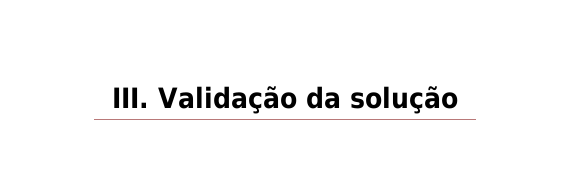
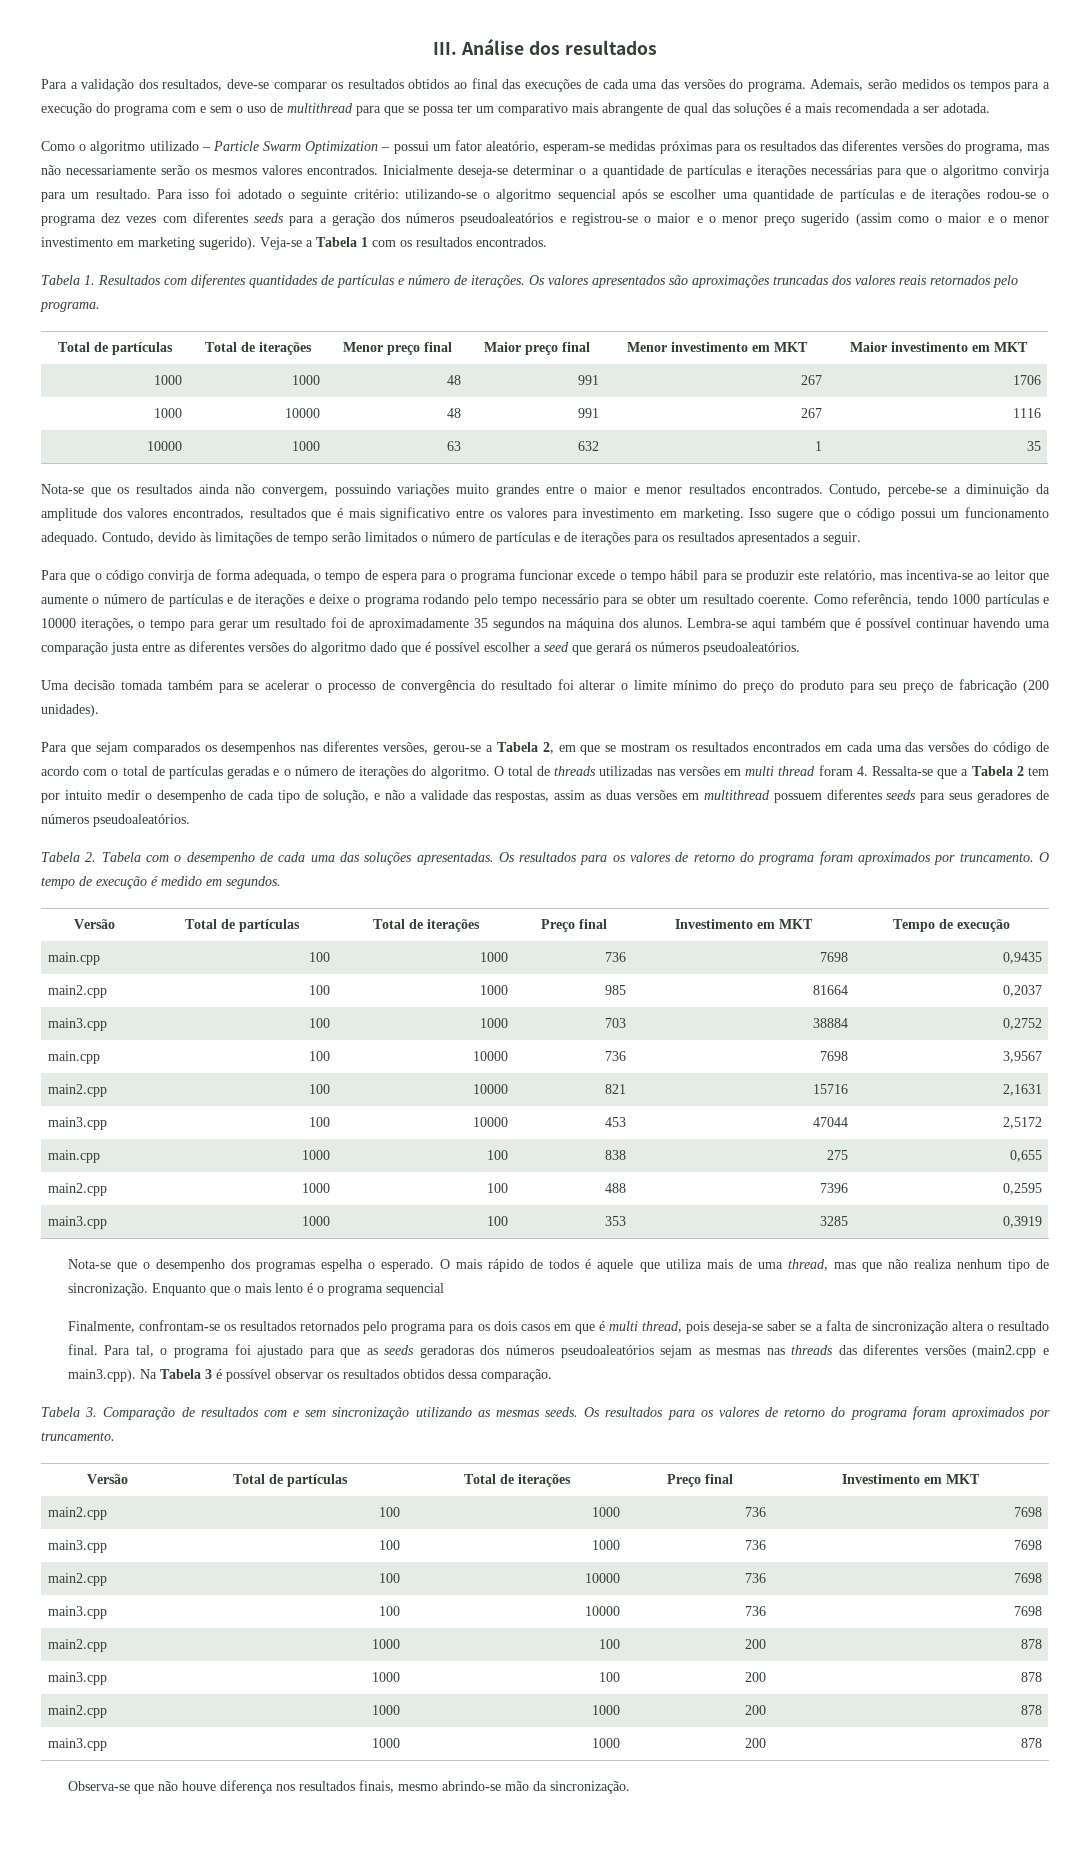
- III. Validação da solução
+ III. Análise dos resultados
+ Para a validação dos resultados, deve-se comparar os resultados obtidos ao final das execuções de cada uma das versões do programa. Ademais, serão medidos os tempos para a execução do programa com e sem o uso de multithread para que se possa ter um comparativo mais abrangente de qual das soluções é a mais recomendada a ser adotada.
+ Como o algoritmo utilizado – Particle Swarm Optimization – possui um fator aleatório, esperam-se medidas próximas para os resultados das diferentes versões do programa, mas não necessariamente serão os mesmos valores encontrados. Inicialmente deseja-se determinar o a quantidade de partículas e iterações necessárias para que o algoritmo convirja para um resultado. Para isso foi adotado o seguinte critério: utilizando-se o algoritmo sequencial após se escolher uma quantidade de partículas e de iterações rodou-se o programa dez vezes com diferentes seeds para a geração dos números pseudoaleatórios e registrou-se o maior e o menor preço sugerido (assim como o maior e o menor investimento em marketing sugerido). Veja-se a Tabela 1 com os resultados encontrados.
+ Tabela 1. Resultados com diferentes quantidades de partículas e número de iterações. Os valores apresentados são aproximações truncadas dos valores reais retornados pelo programa.
+ Total de partículas | Total de iterações | Menor preço final | Maior preço final | Menor investimento em MKT | Maior investimento em MKT
+ 1000 | 1000 | 48 | 991 | 267 | 1706
+ 1000 | 10000 | 48 | 991 | 267 | 1116
+ 10000 | 1000 | 63 | 632 | 1 | 35
+ Nota-se que os resultados ainda não convergem, possuindo variações muito grandes entre o maior e menor resultados encontrados. Contudo, percebe-se a diminuição da amplitude dos valores encontrados, resultados que é mais significativo entre os valores para investimento em marketing. Isso sugere que o código possui um funcionamento adequado. Contudo, devido às limitações de tempo serão limitados o número de partículas e de iterações para os resultados apresentados a seguir.
+ Para que o código convirja de forma adequada, o tempo de espera para o programa funcionar excede o tempo hábil para se produzir este relatório, mas incentiva-se ao leitor que aumente o número de partículas e de iterações e deixe o programa rodando pelo tempo necessário para se obter um resultado coerente. Como referência, tendo 1000 partículas e 10000 iterações, o tempo para gerar um resultado foi de aproximadamente 35 segundos na máquina dos alunos. Lembra-se aqui também que é possível continuar havendo uma comparação justa entre as diferentes versões do algoritmo dado que é possível escolher a seed que gerará os números pseudoaleatórios.
+ Uma decisão tomada também para se acelerar o processo de convergência do resultado foi alterar o limite mínimo do preço do produto para seu preço de fabricação (200 unidades).
+ Para que sejam comparados os desempenhos nas diferentes versões, gerou-se a Tabela 2, em que se mostram os resultados encontrados em cada uma das versões do código de acordo com o total de partículas geradas e o número de iterações do algoritmo. O total de threads utilizadas nas versões em multi thread foram 4. Ressalta-se que a Tabela 2 tem por intuito medir o desempenho de cada tipo de solução, e não a validade das respostas, assim as duas versões em multithread possuem diferentes seeds para seus geradores de números pseudoaleatórios.
+ Tabela 2. Tabela com o desempenho de cada uma das soluções apresentadas. Os resultados para os valores de retorno do programa foram aproximados por truncamento. O tempo de execução é medido em segundos.
+ Versão | Total de partículas | Total de iterações | Preço final | Investimento em MKT | Tempo de execução
+ main.cpp | 100 | 1000 | 736 | 7698 | 0,9435
+ main2.cpp | 100 | 1000 | 985 | 81664 | 0,2037
+ main3.cpp | 100 | 1000 | 703 | 38884 | 0,2752
+ main.cpp | 100 | 10000 | 736 | 7698 | 3,9567
+ main2.cpp | 100 | 10000 | 821 | 15716 | 2,1631
+ main3.cpp | 100 | 10000 | 453 | 47044 | 2,5172
+ main.cpp | 1000 | 100 | 838 | 275 | 0,655
+ main2.cpp | 1000 | 100 | 488 | 7396 | 0,2595
+ main3.cpp | 1000 | 100 | 353 | 3285 | 0,3919
+ Nota-se que o desempenho dos programas espelha o esperado. O mais rápido de todos é aquele que utiliza mais de uma thread, mas que não realiza nenhum tipo de sincronização. Enquanto que o mais lento é o programa sequencial
+ Finalmente, confrontam-se os resultados retornados pelo programa para os dois casos em que é multi thread, pois deseja-se saber se a falta de sincronização altera o resultado final. Para tal, o programa foi ajustado para que as seeds geradoras dos números pseudoaleatórios sejam as mesmas nas threads das diferentes versões (main2.cpp e main3.cpp). Na Tabela 3 é possível observar os resultados obtidos dessa comparação.
+ Tabela 3. Comparação de resultados com e sem sincronização utilizando as mesmas seeds. Os resultados para os valores de retorno do programa foram aproximados por truncamento.
+ Versão | Total de partículas | Total de iterações | Preço final | Investimento em MKT
+ main2.cpp | 100 | 1000 | 736 | 7698
+ main3.cpp | 100 | 1000 | 736 | 7698
+ main2.cpp | 100 | 10000 | 736 | 7698
+ main3.cpp | 100 | 10000 | 736 | 7698
+ main2.cpp | 1000 | 100 | 200 | 878
+ main3.cpp | 1000 | 100 | 200 | 878
+ main2.cpp | 1000 | 1000 | 200 | 878
+ main3.cpp | 1000 | 1000 | 200 | 878
+ Observa-se que não houve diferença nos resultados finais, mesmo abrindo-se mão da sincronização.

